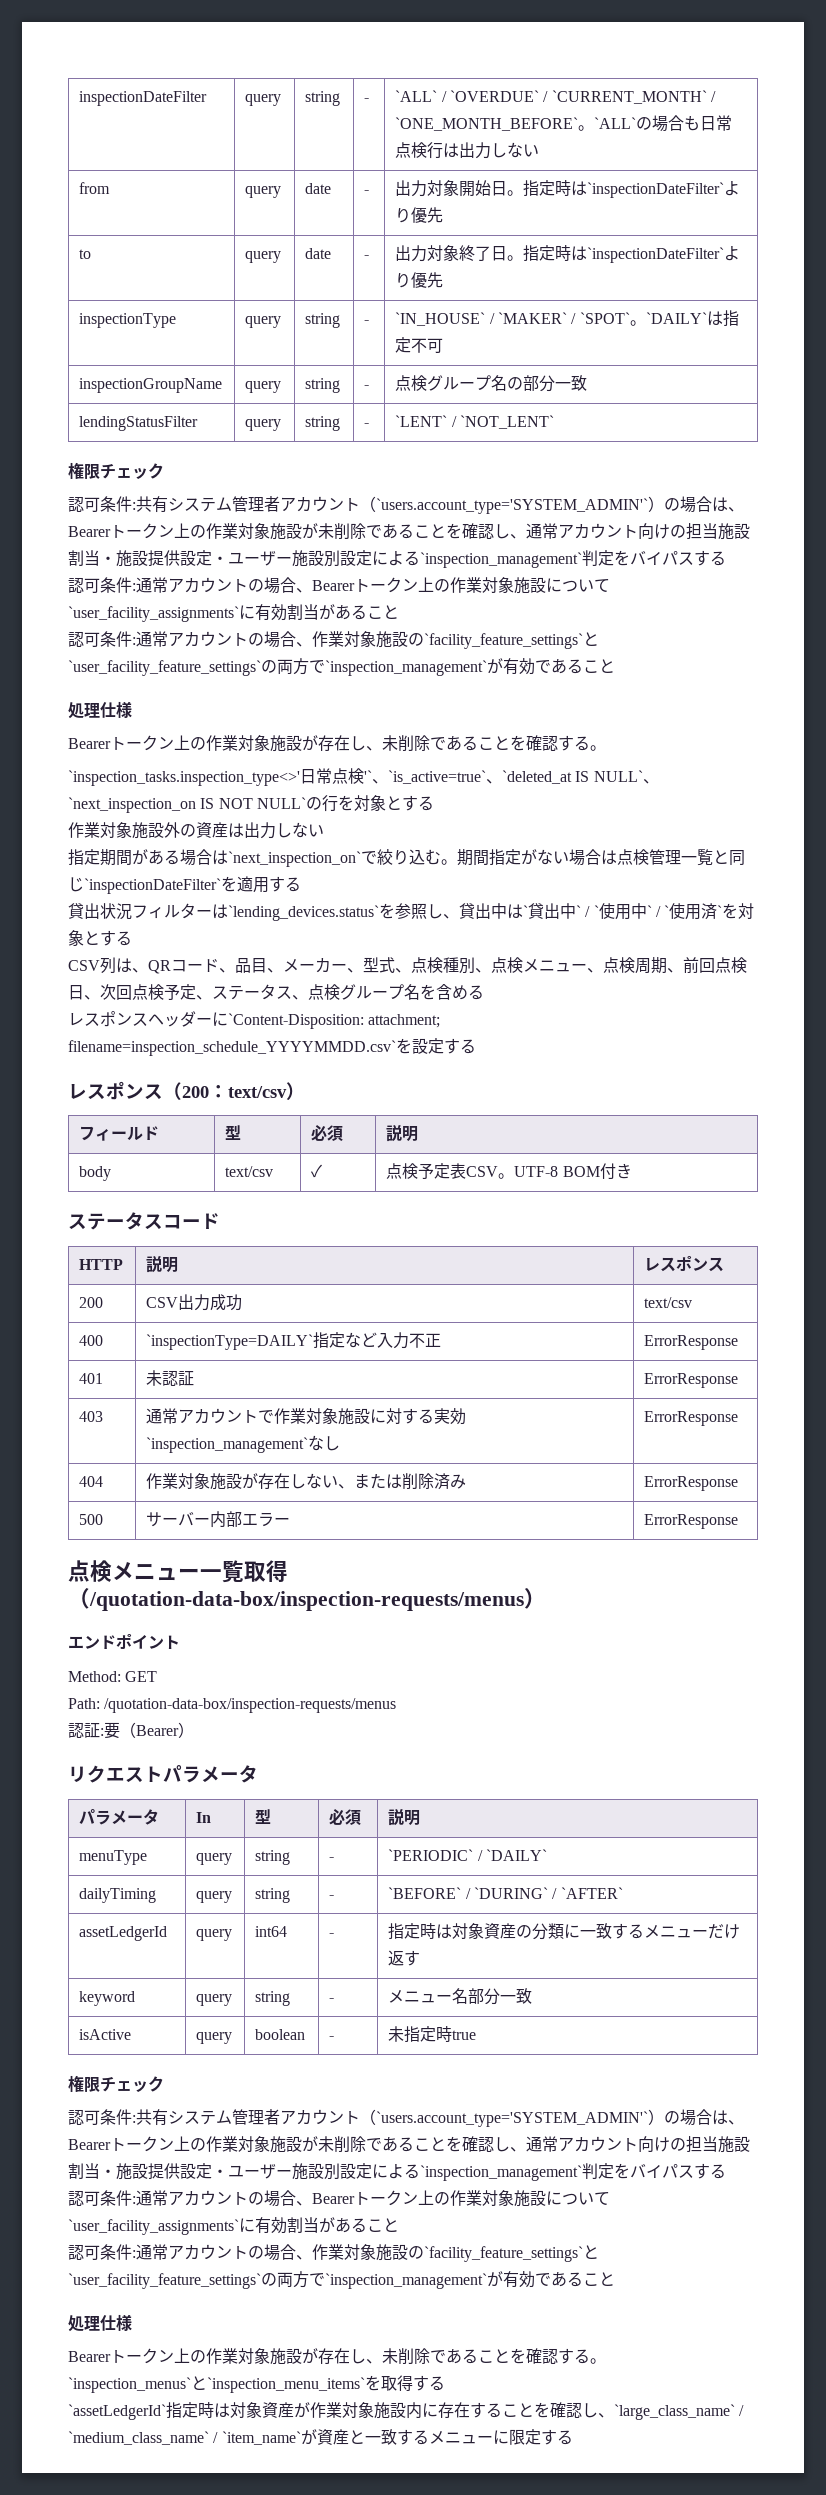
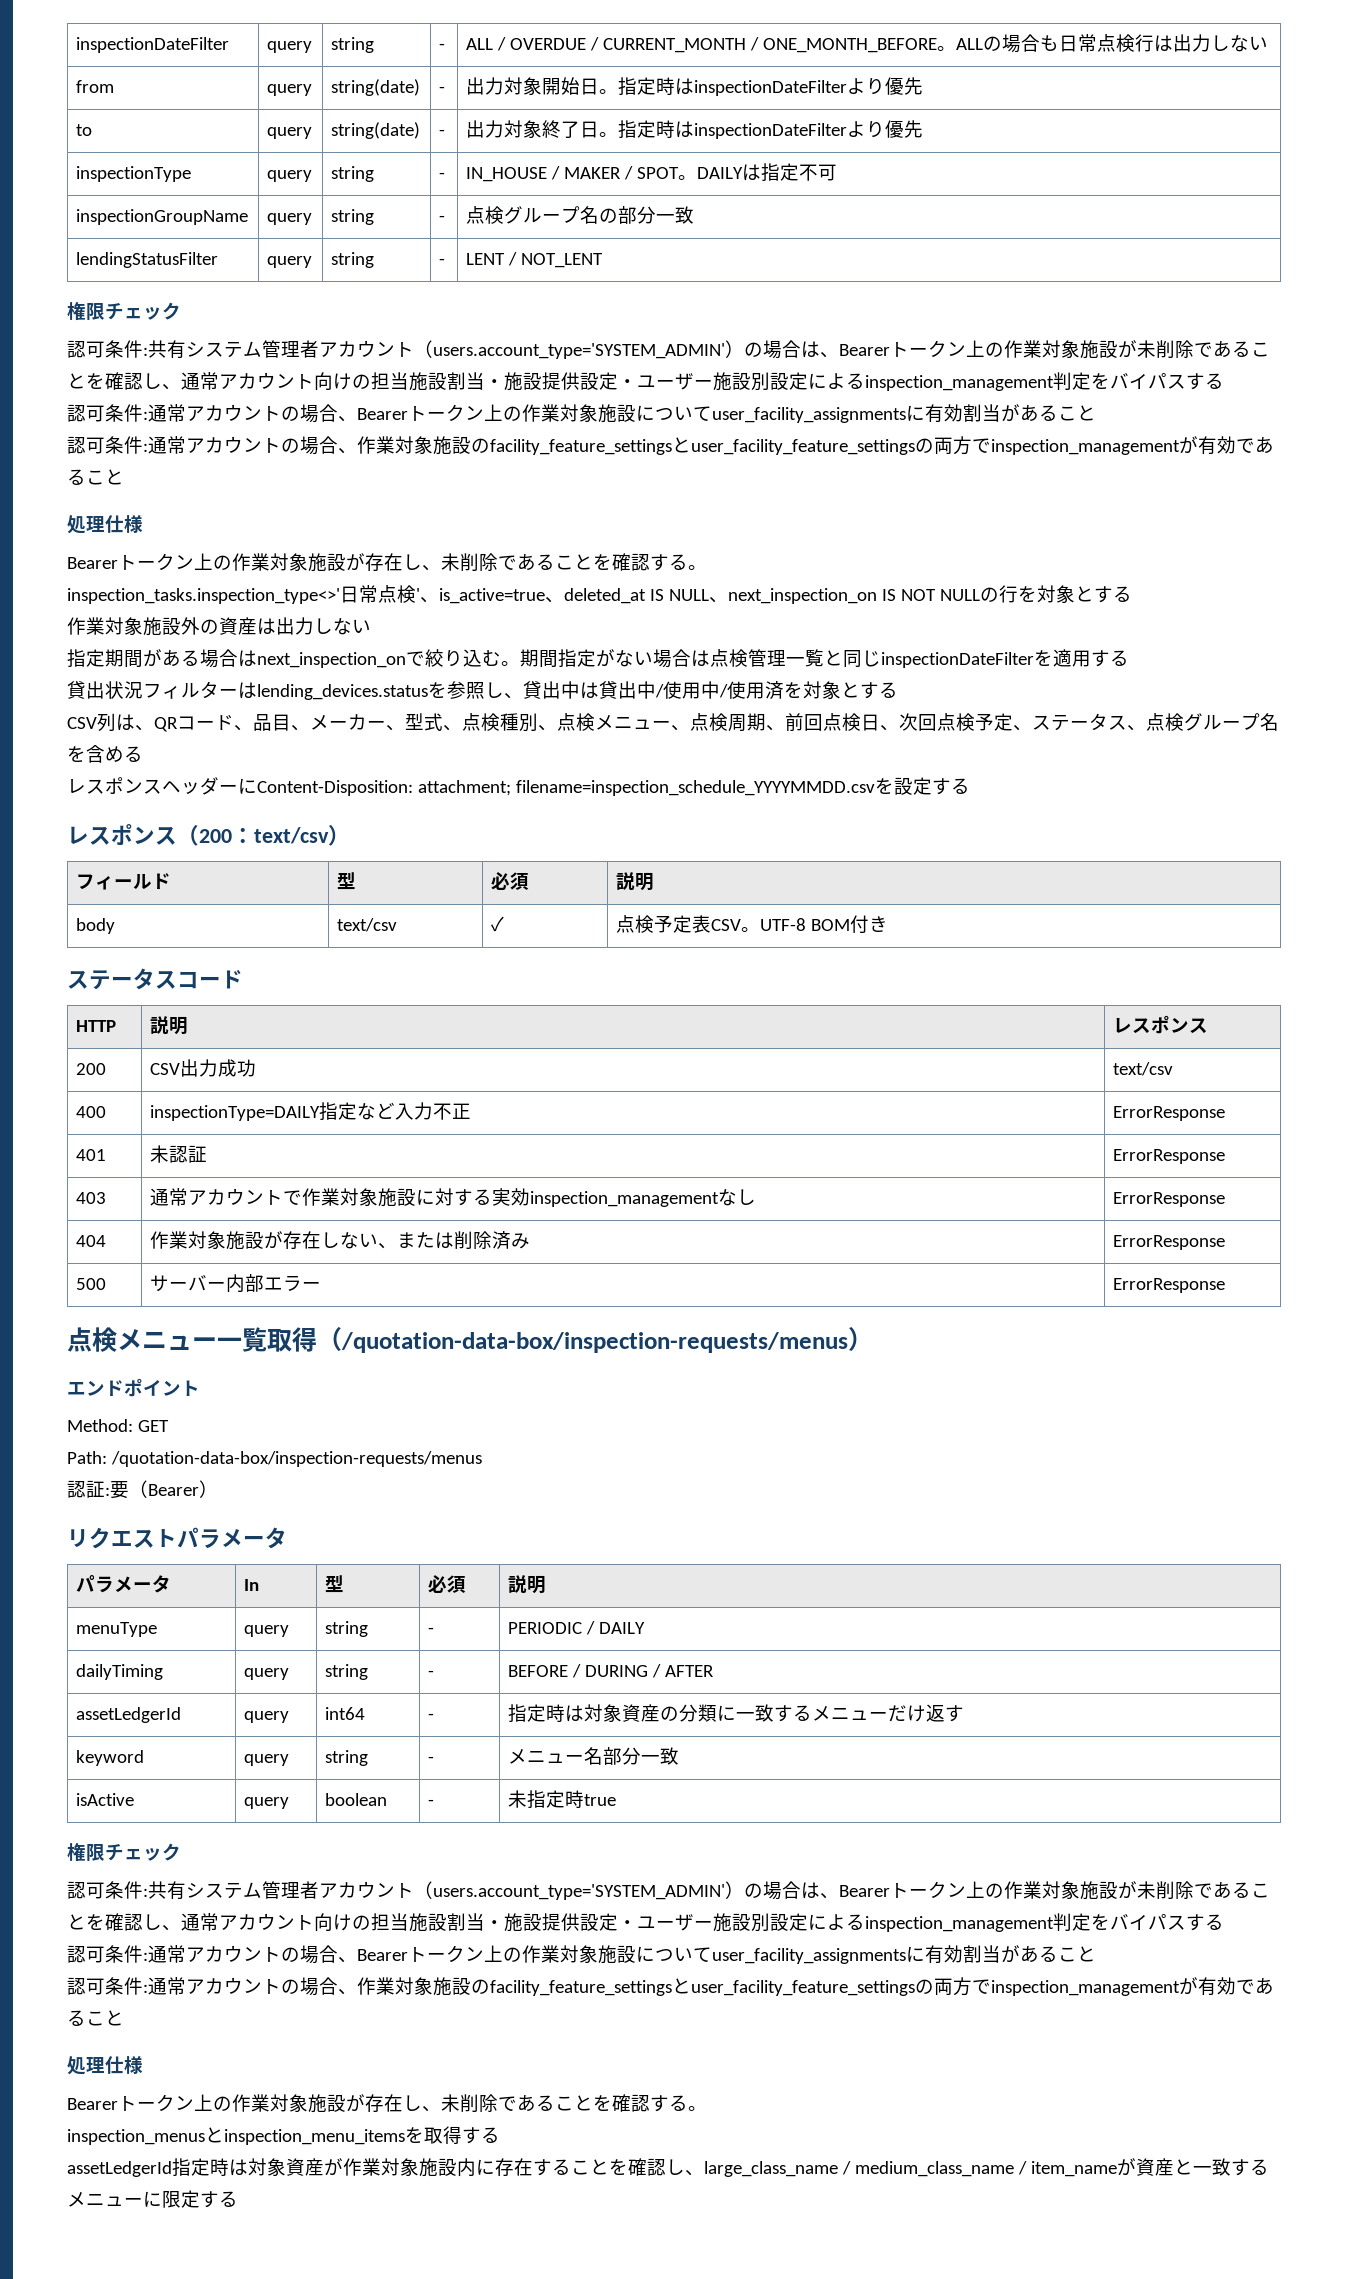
- inspectionDateFilter | query | string | - | `ALL` / `OVERDUE` / `CURRENT_MONTH` / `ONE_MONTH_BEFORE`。`ALL`の場合も日常点検行は出力しない
+ inspectionDateFilter | query | string | - | ALL / OVERDUE / CURRENT_MONTH / ONE_MONTH_BEFORE。ALLの場合も日常点検行は出力しない
- from | query | date | - | 出力対象開始日。指定時は`inspectionDateFilter`より優先
+ from | query | string(date) | - | 出力対象開始日。指定時はinspectionDateFilterより優先
- to | query | date | - | 出力対象終了日。指定時は`inspectionDateFilter`より優先
+ to | query | string(date) | - | 出力対象終了日。指定時はinspectionDateFilterより優先
- inspectionType | query | string | - | `IN_HOUSE` / `MAKER` / `SPOT`。`DAILY`は指定不可
+ inspectionType | query | string | - | IN_HOUSE / MAKER / SPOT。DAILYは指定不可
- lendingStatusFilter | query | string | - | `LENT` / `NOT_LENT`
+ lendingStatusFilter | query | string | - | LENT / NOT_LENT
  権限チェック
- 認可条件:共有システム管理者アカウント（`users.account_type='SYSTEM_ADMIN'`）の場合は、Bearerトークン上の作業対象施設が未削除であることを確認し、通常アカウント向けの担当施設割当・施設提供設定・ユーザー施設別設定による`inspection_management`判定をバイパスする
- 認可条件:通常アカウントの場合、Bearerトークン上の作業対象施設について`user_facility_assignments`に有効割当があること
- 認可条件:通常アカウントの場合、作業対象施設の`facility_feature_settings`と`user_facility_feature_settings`の両方で`inspection_management`が有効であること
+ 認可条件:共有システム管理者アカウント（users.account_type='SYSTEM_ADMIN'）の場合は、Bearerトークン上の作業対象施設が未削除であることを確認し、通常アカウント向けの担当施設割当・施設提供設定・ユーザー施設別設定によるinspection_management判定をバイパスする
+ 認可条件:通常アカウントの場合、Bearerトークン上の作業対象施設についてuser_facility_assignmentsに有効割当があること
+ 認可条件:通常アカウントの場合、作業対象施設のfacility_feature_settingsとuser_facility_feature_settingsの両方でinspection_managementが有効であること
- `inspection_tasks.inspection_type<>'日常点検'`、`is_active=true`、`deleted_at IS NULL`、`next_inspection_on IS NOT NULL`の行を対象とする
+ inspection_tasks.inspection_type<>'日常点検'、is_active=true、deleted_at IS NULL、next_inspection_on IS NOT NULLの行を対象とする
- 指定期間がある場合は`next_inspection_on`で絞り込む。
+ 指定期間がある場合はnext_inspection_onで絞り込む。
- 期間指定がない場合は点検管理一覧と同じ`inspectionDateFilter`を適用する
+ 期間指定がない場合は点検管理一覧と同じinspectionDateFilterを適用する
- 貸出状況フィルターは`lending_devices.status`を参照し、貸出中は`貸出中` / `使用中` / `使用済`を対象とする
+ 貸出状況フィルターはlending_devices.statusを参照し、貸出中は貸出中/使用中/使用済を対象とする
- レスポンスヘッダーに`Content-Disposition: attachment; filename=inspection_schedule_YYYYMMDD.csv`を設定する
+ レスポンスヘッダーにContent-Disposition: attachment; filename=inspection_schedule_YYYYMMDD.csvを設定する
- 400 | `inspectionType=DAILY`指定など入力不正 | ErrorResponse
+ 400 | inspectionType=DAILY指定など入力不正 | ErrorResponse
- 403 | 通常アカウントで作業対象施設に対する実効`inspection_management`なし | ErrorResponse
+ 403 | 通常アカウントで作業対象施設に対する実効inspection_managementなし | ErrorResponse
- menuType | query | string | - | `PERIODIC` / `DAILY`
+ menuType | query | string | - | PERIODIC / DAILY
- dailyTiming | query | string | - | `BEFORE` / `DURING` / `AFTER`
+ dailyTiming | query | string | - | BEFORE / DURING / AFTER
  isActive | query | boolean | - | 未指定時true
  権限チェック
- 認可条件:共有システム管理者アカウント（`users.account_type='SYSTEM_ADMIN'`）の場合は、Bearerトークン上の作業対象施設が未削除であることを確認し、通常アカウント向けの担当施設割当・施設提供設定・ユーザー施設別設定による`inspection_management`判定をバイパスする
- 認可条件:通常アカウントの場合、Bearerトークン上の作業対象施設について`user_facility_assignments`に有効割当があること
- 認可条件:通常アカウントの場合、作業対象施設の`facility_feature_settings`と`user_facility_feature_settings`の両方で`inspection_management`が有効であること
+ 認可条件:共有システム管理者アカウント（users.account_type='SYSTEM_ADMIN'）の場合は、Bearerトークン上の作業対象施設が未削除であることを確認し、通常アカウント向けの担当施設割当・施設提供設定・ユーザー施設別設定によるinspection_management判定をバイパスする
+ 認可条件:通常アカウントの場合、Bearerトークン上の作業対象施設についてuser_facility_assignmentsに有効割当があること
+ 認可条件:通常アカウントの場合、作業対象施設のfacility_feature_settingsとuser_facility_feature_settingsの両方でinspection_managementが有効であること
- `inspection_menus`と`inspection_menu_items`を取得する
+ inspection_menusとinspection_menu_itemsを取得する
- `assetLedgerId`指定時は対象資産が作業対象施設内に存在することを確認し、`large_class_name` / `medium_class_name` / `item_name`が資産と一致するメニューに限定する
+ assetLedgerId指定時は対象資産が作業対象施設内に存在することを確認し、large_class_name / medium_class_name / item_nameが資産と一致するメニューに限定する

